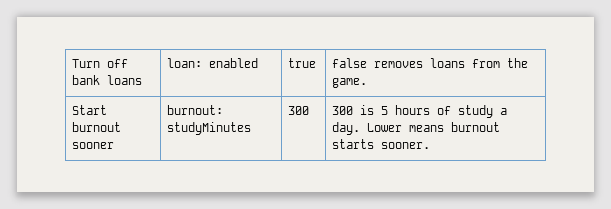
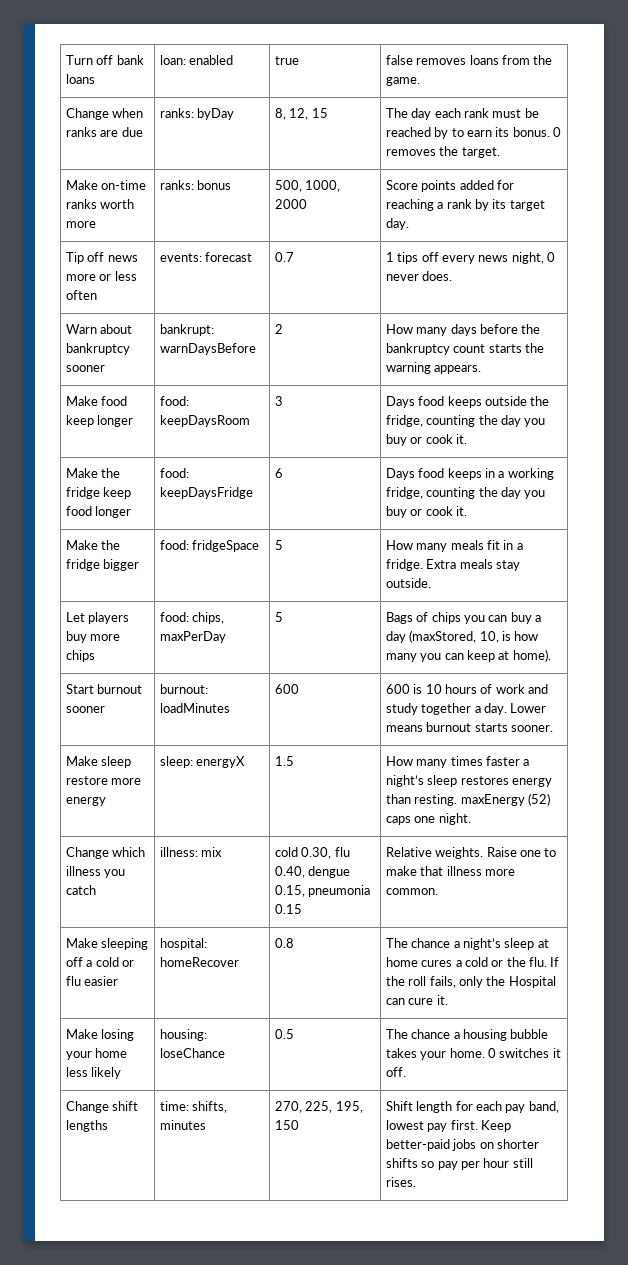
- Start burnout sooner | burnout: studyMinutes | 300 | 300 is 5 hours of study a day. Lower means burnout starts sooner.
+ Change when ranks are due | ranks: byDay | 8, 12, 15 | The day each rank must be reached by to earn its bonus. 0 removes the target.
+ Make on-time ranks worth more | ranks: bonus | 500, 1000, 2000 | Score points added for reaching a rank by its target day.
+ Tip off news more or less often | events: forecast | 0.7 | 1 tips off every news night, 0 never does.
+ Warn about bankruptcy sooner | bankrupt: warnDaysBefore | 2 | How many days before the bankruptcy count starts the warning appears.
+ Make food keep longer | food: keepDaysRoom | 3 | Days food keeps outside the fridge, counting the day you buy or cook it.
+ Make the fridge keep food longer | food: keepDaysFridge | 6 | Days food keeps in a working fridge, counting the day you buy or cook it.
+ Make the fridge bigger | food: fridgeSpace | 5 | How many meals fit in a fridge. Extra meals stay outside.
+ Let players buy more chips | food: chips, maxPerDay | 5 | Bags of chips you can buy a day (maxStored, 10, is how many you can keep at home).
+ Start burnout sooner | burnout: loadMinutes | 600 | 600 is 10 hours of work and study together a day. Lower means burnout starts sooner.
+ Make sleep restore more energy | sleep: energyX | 1.5 | How many times faster a night’s sleep restores energy than resting. maxEnergy (52) caps one night.
+ Change which illness you catch | illness: mix | cold 0.30, flu 0.40, dengue 0.15, pneumonia 0.15 | Relative weights. Raise one to make that illness more common.
+ Make sleeping off a cold or flu easier | hospital: homeRecover | 0.8 | The chance a night’s sleep at home cures a cold or the flu. If the roll fails, only the Hospital can cure it.
+ Make losing your home less likely | housing: loseChance | 0.5 | The chance a housing bubble takes your home. 0 switches it off.
+ Change shift lengths | time: shifts, minutes | 270, 225, 195, 150 | Shift length for each pay band, lowest pay first. Keep better-paid jobs on shorter shifts so pay per hour still rises.

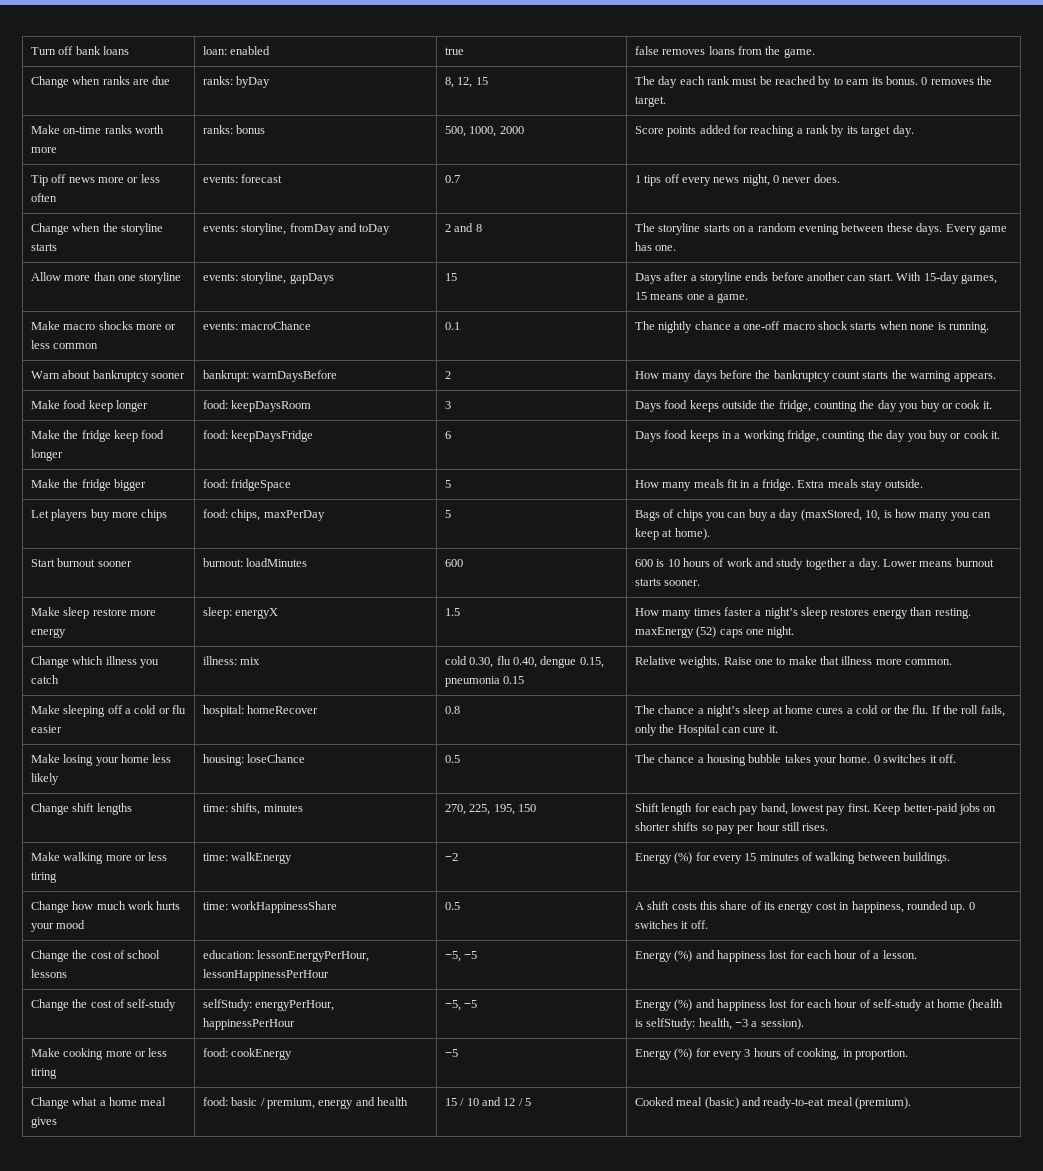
+ Change when the storyline starts | events: storyline, fromDay and toDay | 2 and 8 | The storyline starts on a random evening between these days. Every game has one.
+ Allow more than one storyline | events: storyline, gapDays | 15 | Days after a storyline ends before another can start. With 15-day games, 15 means one a game.
+ Make macro shocks more or less common | events: macroChance | 0.1 | The nightly chance a one-off macro shock starts when none is running.
+ Make walking more or less tiring | time: walkEnergy | −2 | Energy (%) for every 15 minutes of walking between buildings.
+ Change how much work hurts your mood | time: workHappinessShare | 0.5 | A shift costs this share of its energy cost in happiness, rounded up. 0 switches it off.
+ Change the cost of school lessons | education: lessonEnergyPerHour, lessonHappinessPerHour | −5, −5 | Energy (%) and happiness lost for each hour of a lesson.
+ Change the cost of self-study | selfStudy: energyPerHour, happinessPerHour | −5, −5 | Energy (%) and happiness lost for each hour of self-study at home (health is selfStudy: health, −3 a session).
+ Make cooking more or less tiring | food: cookEnergy | −5 | Energy (%) for every 3 hours of cooking, in proportion.
+ Change what a home meal gives | food: basic / premium, energy and health | 15 / 10 and 12 / 5 | Cooked meal (basic) and ready-to-eat meal (premium).

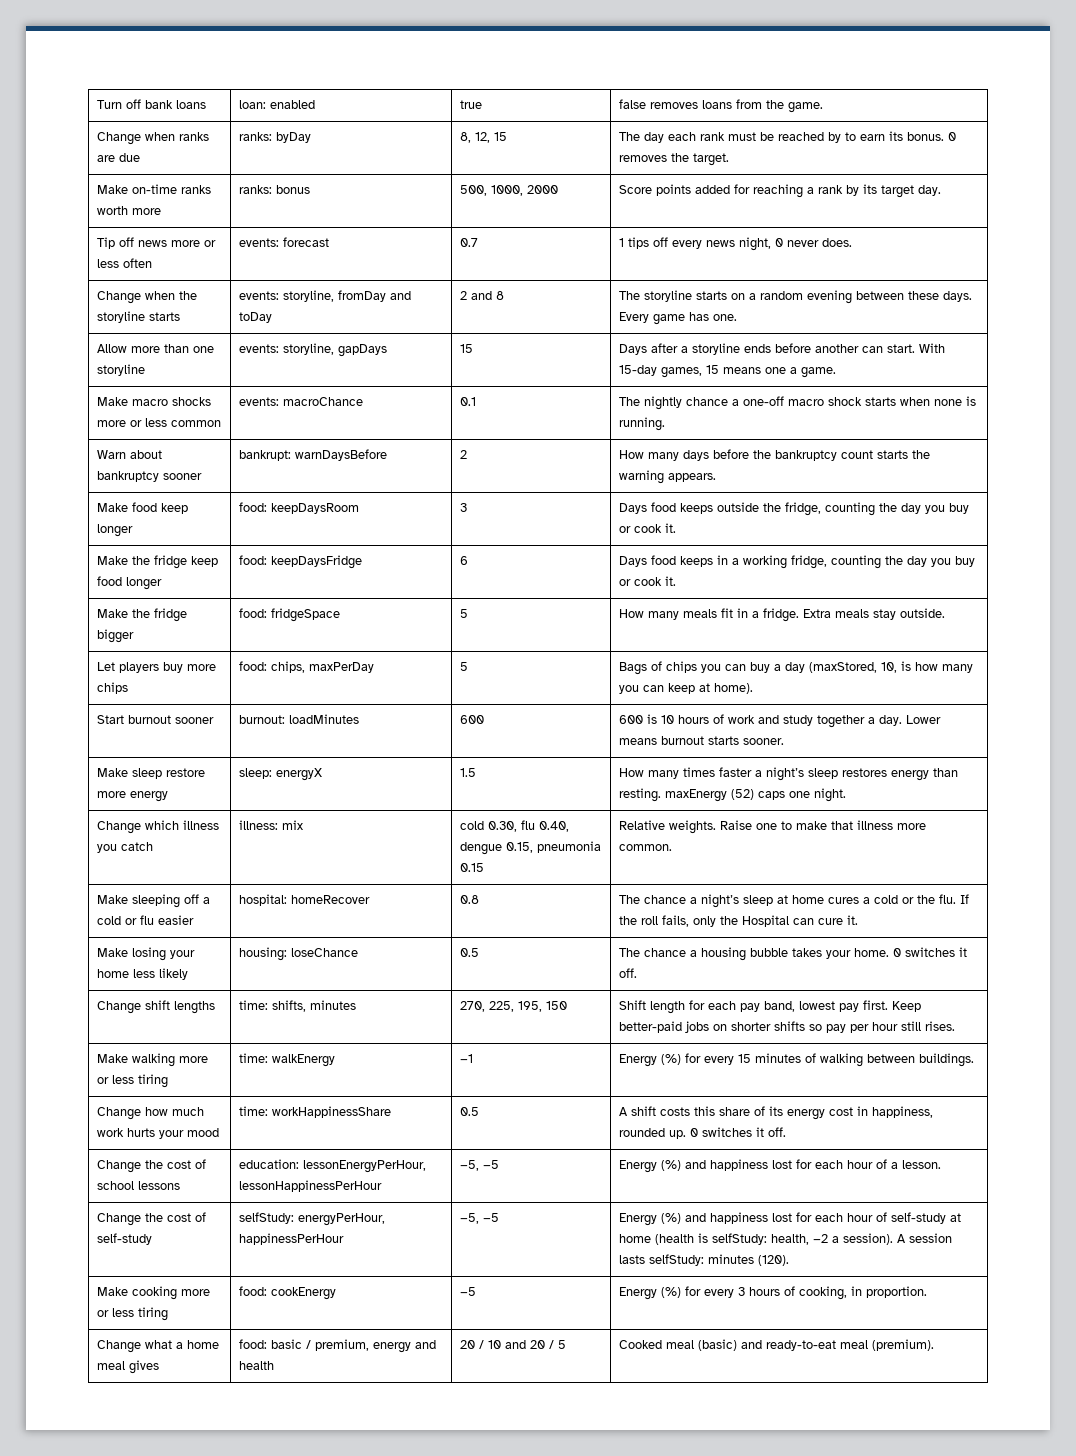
- Make walking more or less tiring | time: walkEnergy | −2 | Energy (%) for every 15 minutes of walking between buildings.
+ Make walking more or less tiring | time: walkEnergy | −1 | Energy (%) for every 15 minutes of walking between buildings.
- Change the cost of self-study | selfStudy: energyPerHour, happinessPerHour | −5, −5 | Energy (%) and happiness lost for each hour of self-study at home (health is selfStudy: health, −3 a session).
+ Change the cost of self-study | selfStudy: energyPerHour, happinessPerHour | −5, −5 | Energy (%) and happiness lost for each hour of self-study at home (health is selfStudy: health, −2 a session). A session lasts selfStudy: minutes (120).
- Change what a home meal gives | food: basic / premium, energy and health | 15 / 10 and 12 / 5 | Cooked meal (basic) and ready-to-eat meal (premium).
+ Change what a home meal gives | food: basic / premium, energy and health | 20 / 10 and 20 / 5 | Cooked meal (basic) and ready-to-eat meal (premium).

